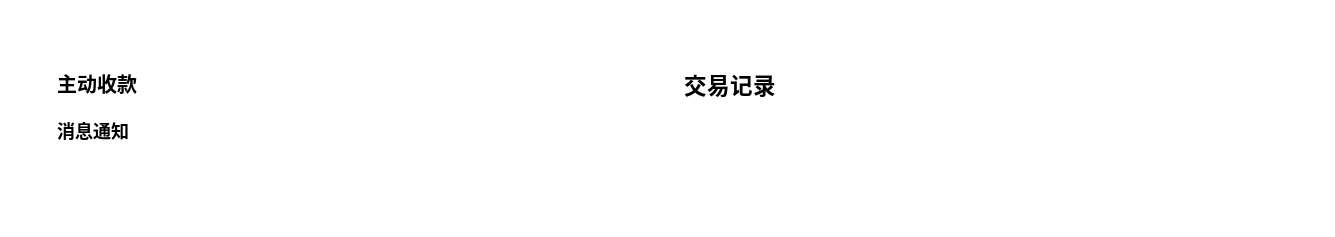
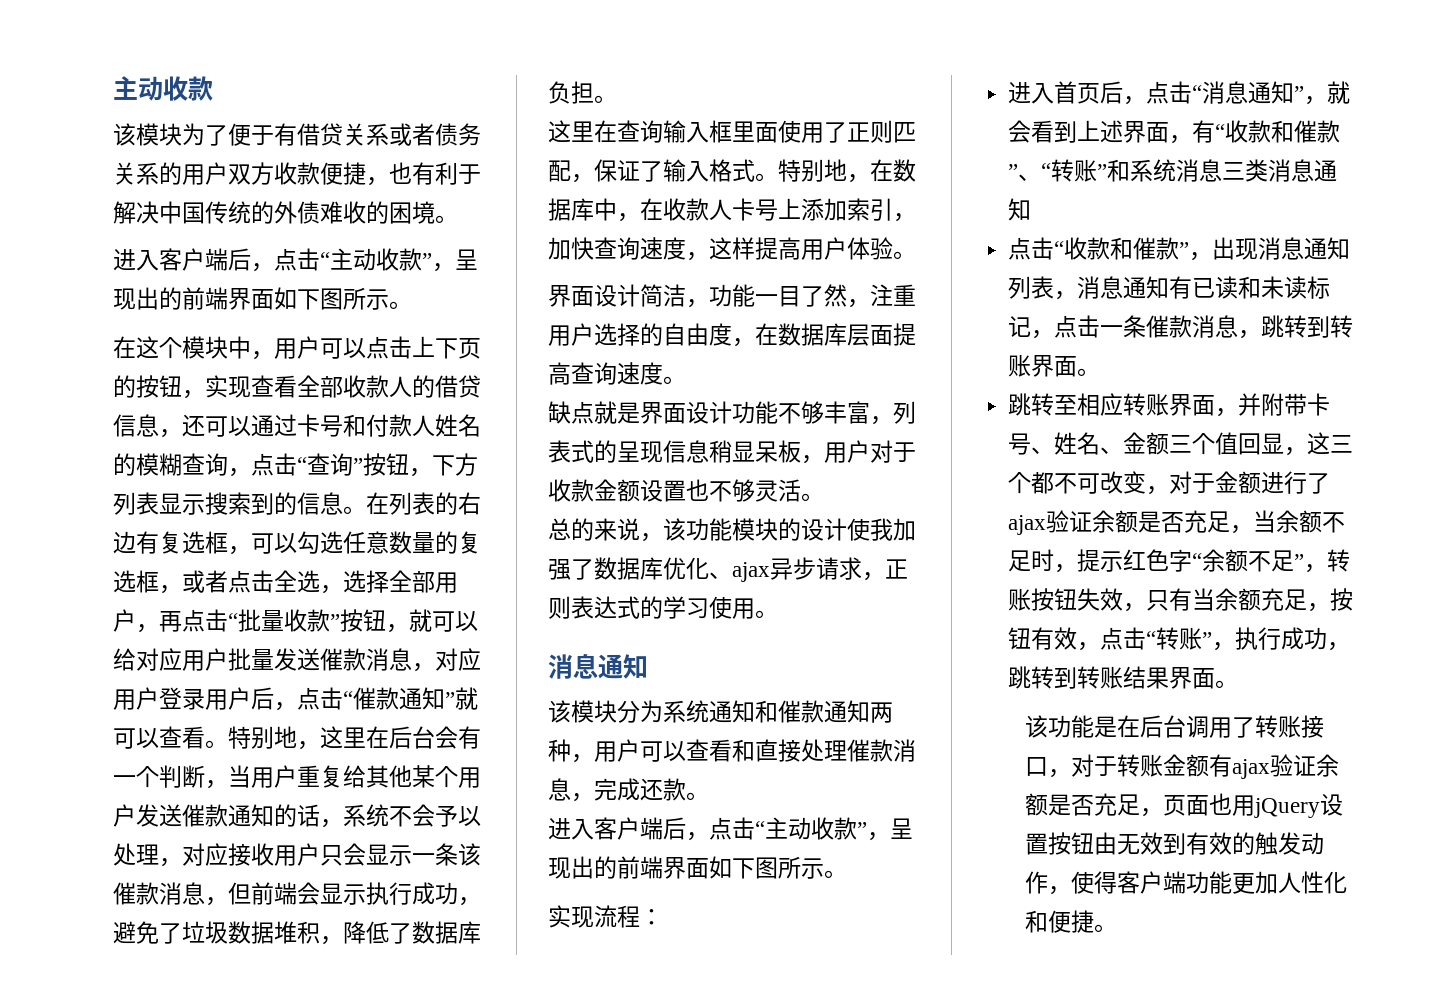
+ 该模块为了便于有借贷关系或者债务关系的用户双方收款便捷，也有利于解决中国传统的外债难收的困境。
+ 进入客户端后，点击“主动收款”，呈现出的前端界面如下图所示。
+ 在这个模块中，用户可以点击上下页的按钮，实现查看全部收款人的借贷信息，还可以通过卡号和付款人姓名的模糊查询，点击“查询”按钮，下方列表显示搜索到的信息。在列表的右边有复选框，可以勾选任意数量的复选框，或者点击全选，选择全部用户，再点击“批量收款”按钮，就可以给对应用户批量发送催款消息，对应用户登录用户后，点击“催款通知”就可以查看。特别地，这里在后台会有一个判断，当用户重复给其他某个用户发送催款通知的话，系统不会予以处理，对应接收用户只会显示一条该催款消息，但前端会显示执行成功，避免了垃圾数据堆积，降低了数据库负担。
+ 这里在查询输入框里面使用了正则匹配，保证了输入格式。特别地，在数据库中，在收款人卡号上添加索引，加快查询速度，这样提高用户体验。
+ 界面设计简洁，功能一目了然，注重用户选择的自由度，在数据库层面提高查询速度。
+ 缺点就是界面设计功能不够丰富，列表式的呈现信息稍显呆板，用户对于收款金额设置也不够灵活。
+ 总的来说，该功能模块的设计使我加强了数据库优化、ajax异步请求，正则表达式的学习使用。
  消息通知
- 交易记录
+ 该模块分为系统通知和催款通知两种，用户可以查看和直接处理催款消息，完成还款。
+ 进入客户端后，点击“主动收款”，呈现出的前端界面如下图所示。
+ 实现流程：
+ 进入首页后，点击“消息通知”，就会看到上述界面，有“收款和催款”、“转账”和系统消息三类消息通知
+ 点击“收款和催款”，出现消息通知列表，消息通知有已读和未读标记，点击一条催款消息，跳转到转账界面。
+ 跳转至相应转账界面，并附带卡号、姓名、金额三个值回显，这三个都不可改变，对于金额进行了ajax验证余额是否充足，当余额不足时，提示红色字“余额不足”，转账按钮失效，只有当余额充足，按钮有效，点击“转账”，执行成功，跳转到转账结果界面。
+ 该功能是在后台调用了转账接口，对于转账金额有ajax验证余额是否充足，页面也用jQuery设置按钮由无效到有效的触发动作，使得客户端功能更加人性化和便捷。

